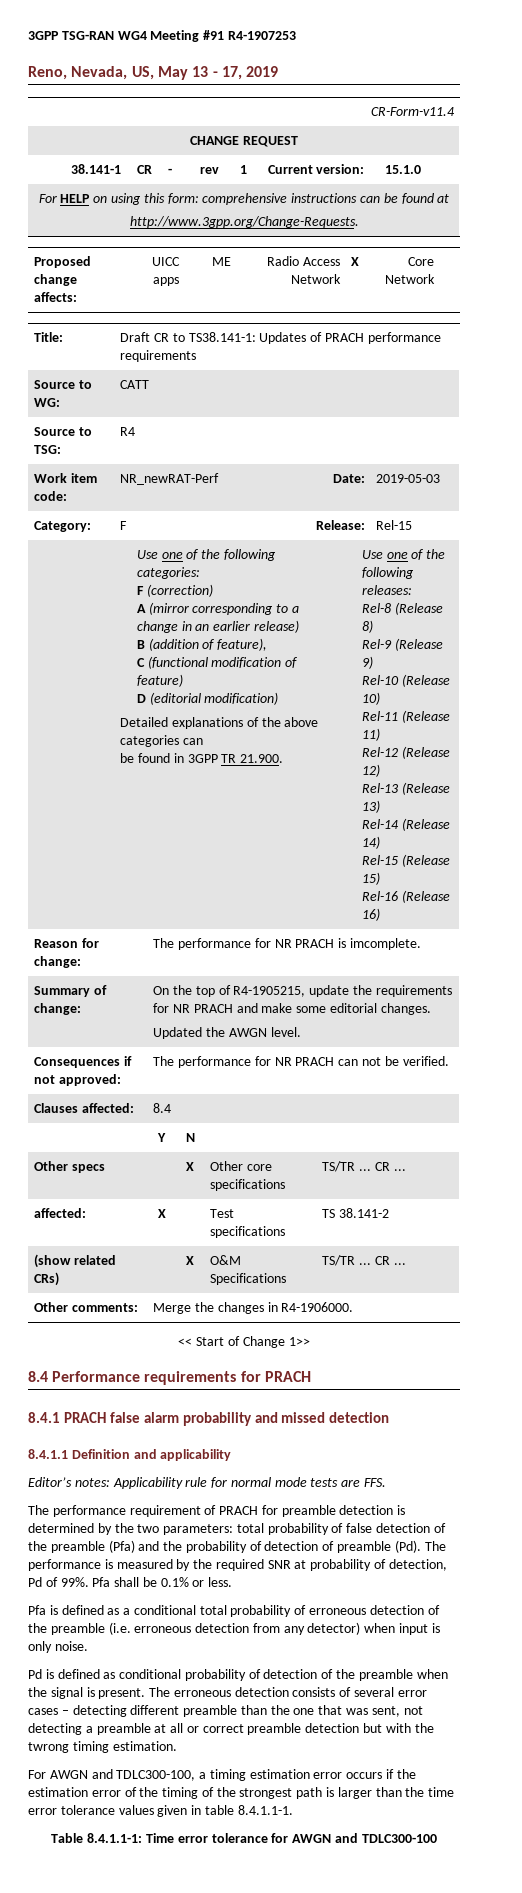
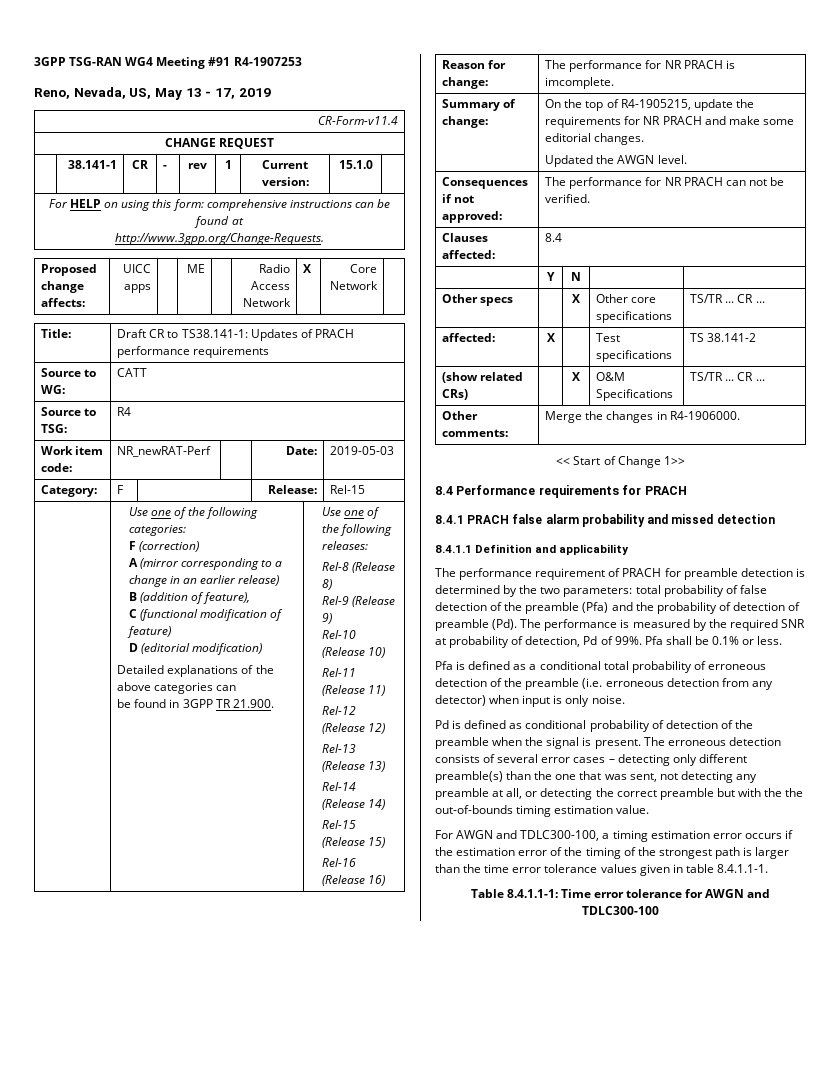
- Editor’s notes: Applicability rule for normal mode tests are FFS.
- The erroneous detection consists of several error cases – detecting different preamble than the one that was sent, not detecting a preamble at all or correct preamble detection but with the twrong timing estimation.
+ The erroneous detection consists of several error cases – detecting only different preamble(s) than the one that was sent, not detecting any preamble at all, or detecting the correct preamble but with the the out-of-bounds timing estimation value.

